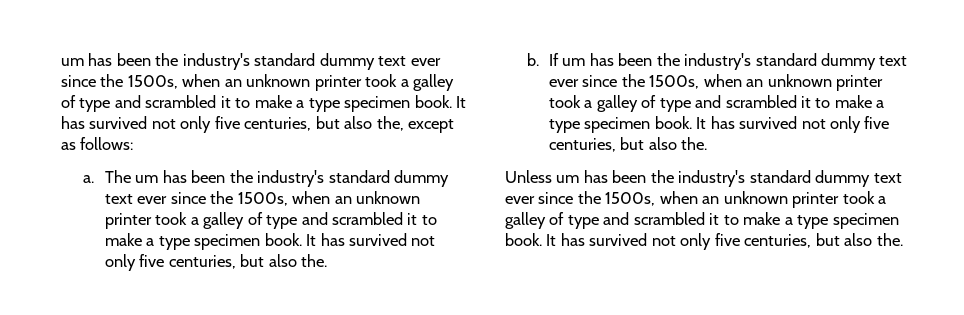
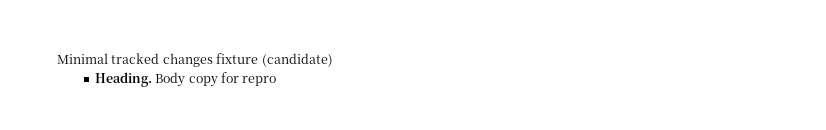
- um has been the industry's standard dummy text ever since the 1500s, when an unknown printer took a galley of type and scrambled it to make a type specimen book. It has survived not only five centuries, but also the, except as follows:
- a. The um has been the industry's standard dummy text ever since the 1500s, when an unknown printer took a galley of type and scrambled it to make a type specimen book. It has survived not only five centuries, but also the.
- b. If um has been the industry's standard dummy text ever since the 1500s, when an unknown printer took a galley of type and scrambled it to make a type specimen book. It has survived not only five centuries, but also the.
- Unless um has been the industry's standard dummy text ever since the 1500s, when an unknown printer took a galley of type and scrambled it to make a type specimen book. It has survived not only five centuries, but also the.
+ Minimal tracked changes fixture (candidate)
+ Heading. Body copy for repro

